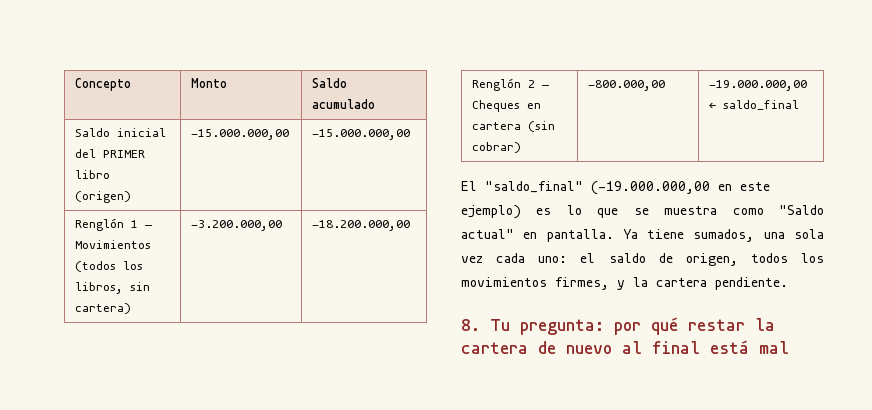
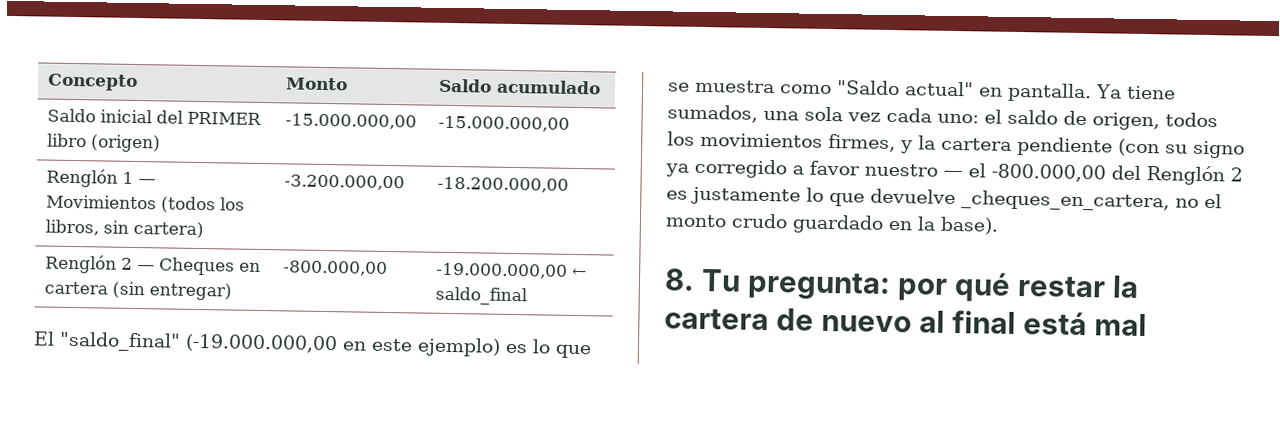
- Renglón 2 — Cheques en cartera (sin cobrar) | -800.000,00 | -19.000.000,00 ← saldo_final
+ Renglón 2 — Cheques en cartera (sin entregar) | -800.000,00 | -19.000.000,00 ← saldo_final
- Ya tiene sumados, una sola vez cada uno: el saldo de origen, todos los movimientos firmes, y la cartera pendiente.
+ Ya tiene sumados, una sola vez cada uno: el saldo de origen, todos los movimientos firmes, y la cartera pendiente (con su signo ya corregido a favor nuestro — el -800.000,00 del Renglón 2 es justamente lo que devuelve _cheques_en_cartera, no el monto crudo guardado en la base).

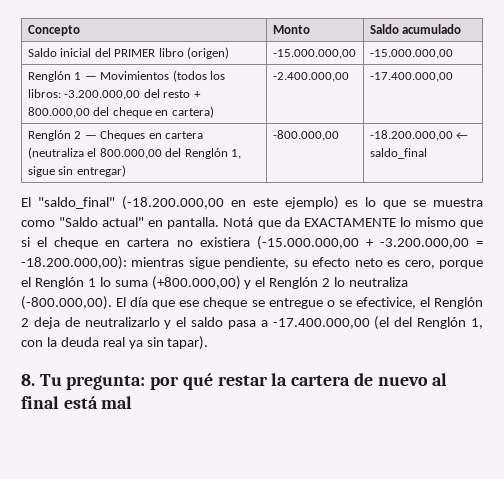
- Renglón 1 — Movimientos (todos los libros, sin cartera) | -3.200.000,00 | -18.200.000,00
+ Renglón 1 — Movimientos (todos los libros: -3.200.000,00 del resto + 800.000,00 del cheque en cartera) | -2.400.000,00 | -17.400.000,00
- Renglón 2 — Cheques en cartera (sin entregar) | -800.000,00 | -19.000.000,00 ← saldo_final
+ Renglón 2 — Cheques en cartera (neutraliza el 800.000,00 del Renglón 1, sigue sin entregar) | -800.000,00 | -18.200.000,00 ← saldo_final
- El "saldo_final" (-19.000.000,00 en este ejemplo) es lo que se muestra como "Saldo actual" en pantalla.
+ El "saldo_final" (-18.200.000,00 en este ejemplo) es lo que se muestra como "Saldo actual" en pantalla.
- Ya tiene sumados, una sola vez cada uno: el saldo de origen, todos los movimientos firmes, y la cartera pendiente (con su signo ya corregido a favor nuestro — el -800.000,00 del Renglón 2 es justamente lo que devuelve _cheques_en_cartera, no el monto crudo guardado en la base).
+ Notá que da EXACTAMENTE lo mismo que si el cheque en cartera no existiera (-15.000.000,00 + -3.200.000,00 = -18.200.000,00): mientras sigue pendiente, su efecto neto es cero, porque el Renglón 1 lo suma (+800.000,00) y el Renglón 2 lo neutraliza (-800.000,00). El día que ese cheque se entregue o se efectivice, el Renglón 2 deja de neutralizarlo y el saldo pasa a -17.400.000,00 (el del Renglón 1, con la deuda real ya sin tapar).

